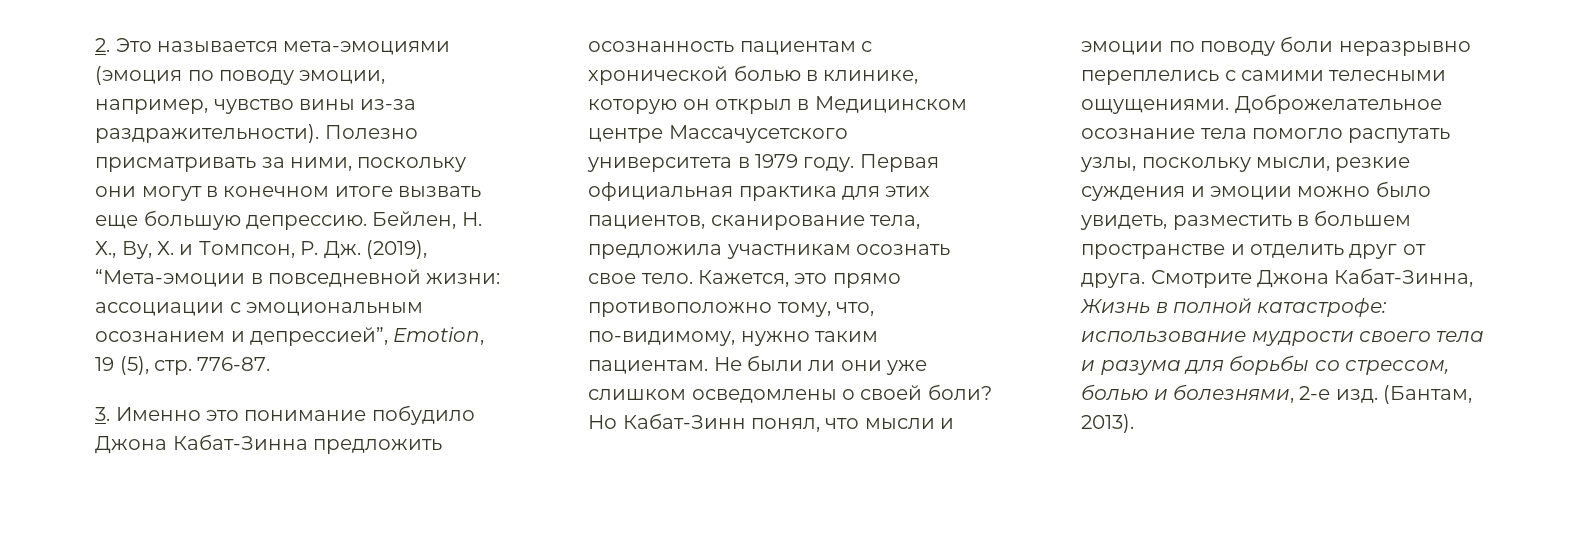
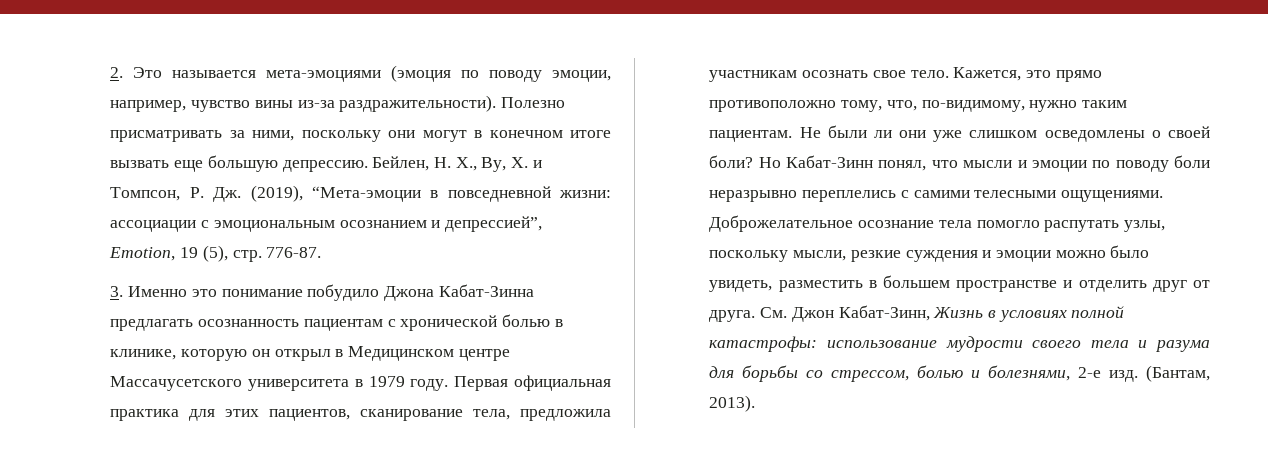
- 3. Именно это понимание побудило Джона Кабат-Зинна предложить осознанность пациентам с хронической болью в клинике, которую он открыл в Медицинском центре Массачусетского университета в 1979 году.
+ 3. Именно это понимание побудило Джона Кабат-Зинна предлагать осознанность пациентам с хронической болью в клинике, которую он открыл в Медицинском центре Массачусетского университета в 1979 году.
- Смотрите Джона Кабат-Зинна, Жизнь в полной катастрофе: использование мудрости своего тела и разума для борьбы со стрессом, болью и болезнями, 2-е изд.
+ См. Джон Кабат-Зинн, Жизнь в условиях полной катастрофы: использование мудрости своего тела и разума для борьбы со стрессом, болью и болезнями, 2-е изд.

